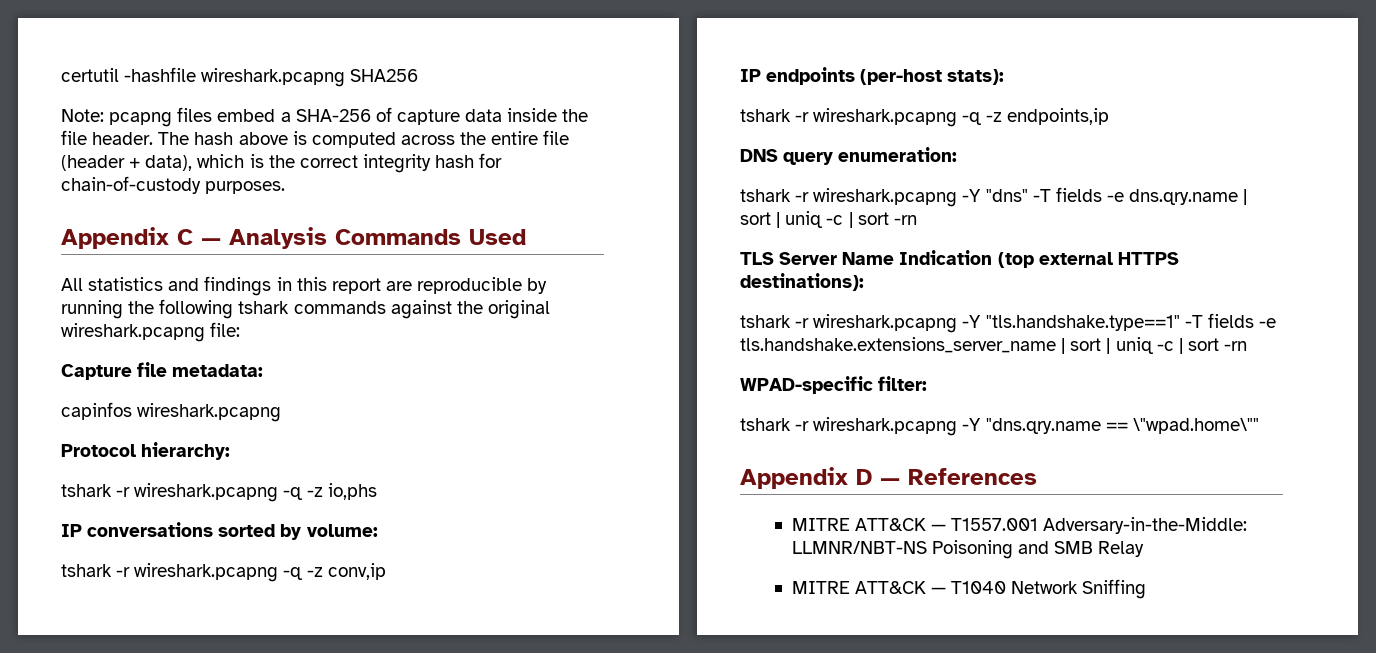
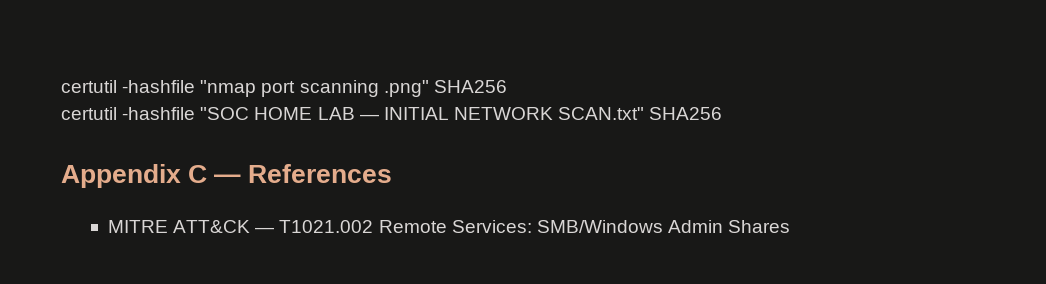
- certutil -hashfile wireshark.pcapng SHA256
- Note: pcapng files embed a SHA-256 of capture data inside the file header. The hash above is computed across the entire file (header + data), which is the correct integrity hash for chain-of-custody purposes.
- Appendix C — Analysis Commands Used
- All statistics and findings in this report are reproducible by running the following tshark commands against the original wireshark.pcapng file:
- Capture file metadata:
- capinfos wireshark.pcapng
- Protocol hierarchy:
- tshark -r wireshark.pcapng -q -z io,phs
- IP conversations sorted by volume:
- tshark -r wireshark.pcapng -q -z conv,ip
- IP endpoints (per-host stats):
- tshark -r wireshark.pcapng -q -z endpoints,ip
- DNS query enumeration:
- tshark -r wireshark.pcapng -Y "dns" -T fields -e dns.qry.name | sort | uniq -c | sort -rn
- TLS Server Name Indication (top external HTTPS destinations):
- tshark -r wireshark.pcapng -Y "tls.handshake.type==1" -T fields -e tls.handshake.extensions_server_name | sort | uniq -c | sort -rn
- WPAD-specific filter:
- tshark -r wireshark.pcapng -Y "dns.qry.name == \"wpad.home\""
- Appendix D — References
- MITRE ATT&CK — T1557.001 Adversary-in-the-Middle: LLMNR/NBT-NS Poisoning and SMB Relay
- MITRE ATT&CK — T1040 Network Sniffing
+ certutil -hashfile "nmap port scanning .png" SHA256
+ certutil -hashfile "SOC HOME LAB — INITIAL NETWORK SCAN.txt" SHA256
+ Appendix C — References
+ MITRE ATT&CK — T1021.002 Remote Services: SMB/Windows Admin Shares

